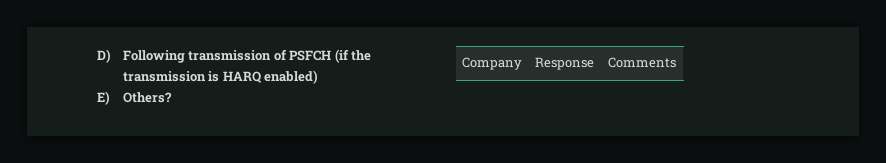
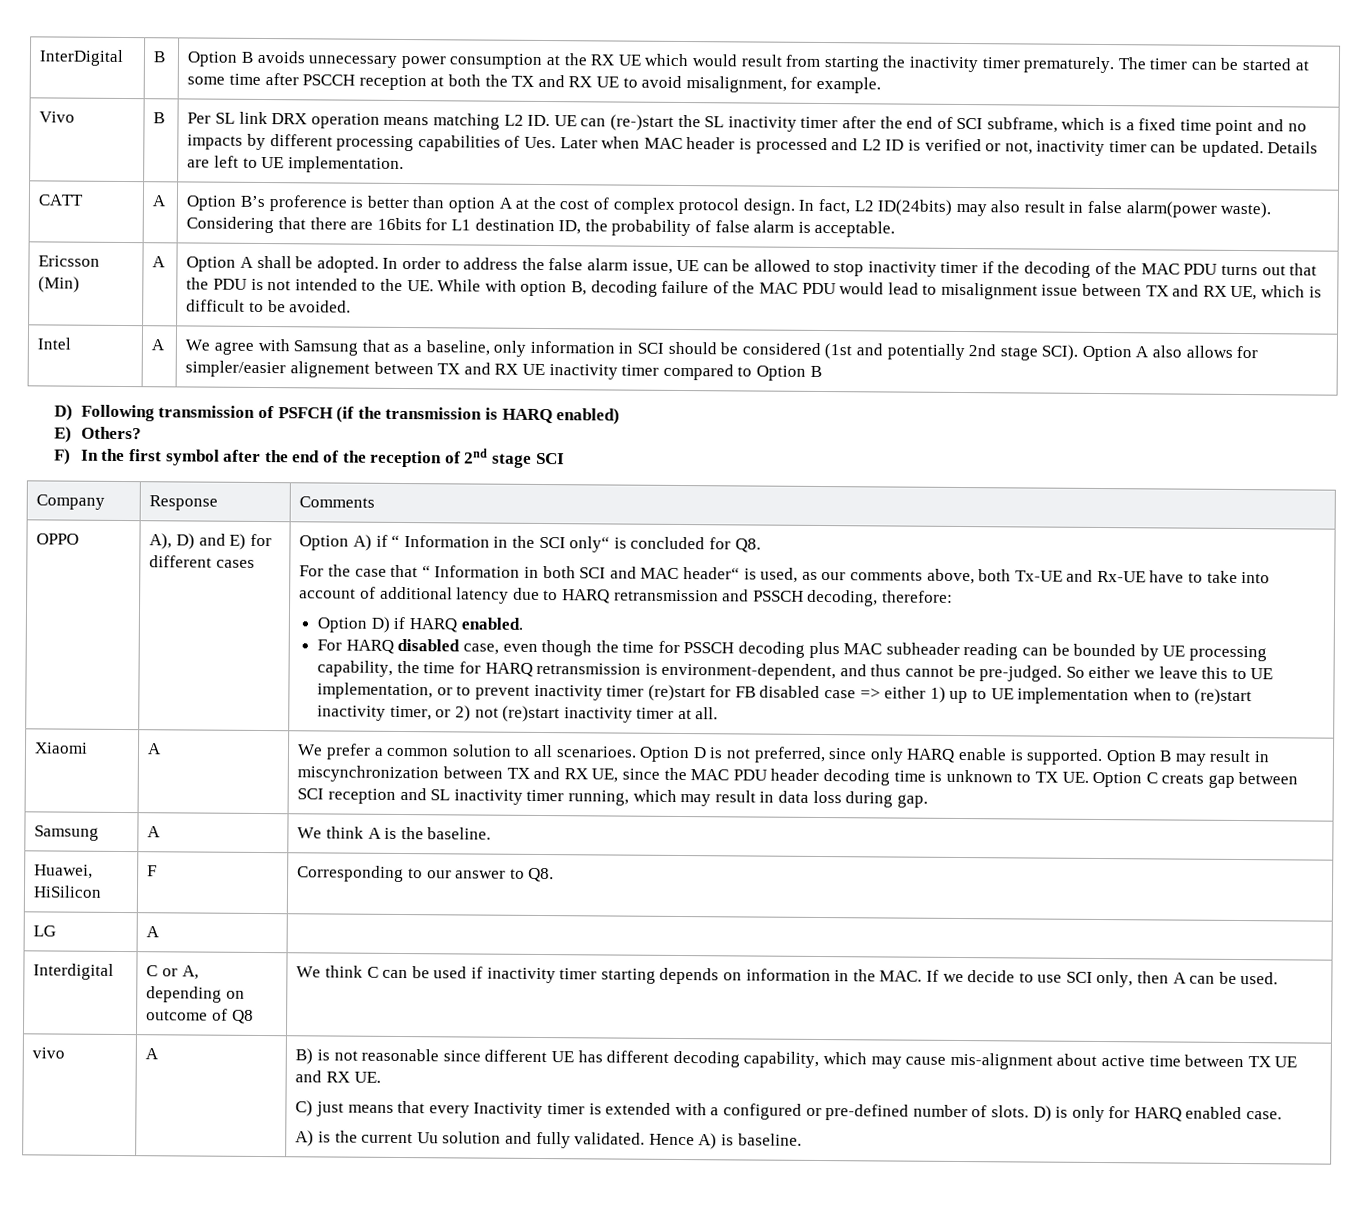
+ InterDigital | B | Option B avoids unnecessary power consumption at the RX UE which would result from starting the inactivity timer prematurely. The timer can be started at some time after PSCCH reception at both the TX and RX UE to avoid misalignment, for example.
+ Vivo | B | Per SL link DRX operation means matching L2 ID. UE can (re-)start the SL inactivity timer after the end of SCI subframe, which is a fixed time point and no impacts by different processing capabilities of Ues. Later when MAC header is processed and L2 ID is verified or not, inactivity timer can be updated. Details are left to UE implementation.
+ CATT | A | Option B’s proference is better than option A at the cost of complex protocol design. In fact, L2 ID(24bits) may also result in false alarm(power waste). Considering that there are 16bits for L1 destination ID, the probability of false alarm is acceptable.
+ Ericsson (Min) | A | Option A shall be adopted. In order to address the false alarm issue, UE can be allowed to stop inactivity timer if the decoding of the MAC PDU turns out that the PDU is not intended to the UE. While with option B, decoding failure of the MAC PDU would lead to misalignment issue between TX and RX UE, which is difficult to be avoided.
+ Intel | A | We agree with Samsung that as a baseline, only information in SCI should be considered (1st and potentially 2nd stage SCI). Option A also allows for simpler/easier alignement between TX and RX UE inactivity timer compared to Option B
+ F) In the first symbol after the end of the reception of 2nd stage SCI
  Company | Response | Comments
+ OPPO | A), D) and E) for different cases | Option A) if “ Information in the SCI only“ is concluded for Q8.
+ For the case that “ Information in both SCI and MAC header“ is used, as our comments above, both Tx-UE and Rx-UE have to take into account of additional latency due to HARQ retransmission and PSSCH decoding, therefore:
+ Option D) if HARQ enabled.
+ For HARQ disabled case, even though the time for PSSCH decoding plus MAC subheader reading can be bounded by UE processing capability, the time for HARQ retransmission is environment-dependent, and thus cannot be pre-judged. So either we leave this to UE implementation, or to prevent inactivity timer (re)start for FB disabled case => either 1) up to UE implementation when to (re)start inactivity timer, or 2) not (re)start inactivity timer at all.
+ Xiaomi | A | We prefer a common solution to all scenarioes. Option D is not preferred, since only HARQ enable is supported. Option B may result in miscynchronization between TX and RX UE, since the MAC PDU header decoding time is unknown to TX UE. Option C creats gap between SCI reception and SL inactivity timer running, which may result in data loss during gap.
+ Samsung | A | We think A is the baseline.
+ Huawei, HiSilicon | F | Corresponding to our answer to Q8.
+ LG | A |
+ Interdigital | C or A, depending on outcome of Q8 | We think C can be used if inactivity timer starting depends on information in the MAC. If we decide to use SCI only, then A can be used.
+ vivo | A | B) is not reasonable since different UE has different decoding capability, which may cause mis-alignment about active time between TX UE and RX UE.
+ C) just means that every Inactivity timer is extended with a configured or pre-defined number of slots. D) is only for HARQ enabled case.
+ A) is the current Uu solution and fully validated. Hence A) is baseline.

